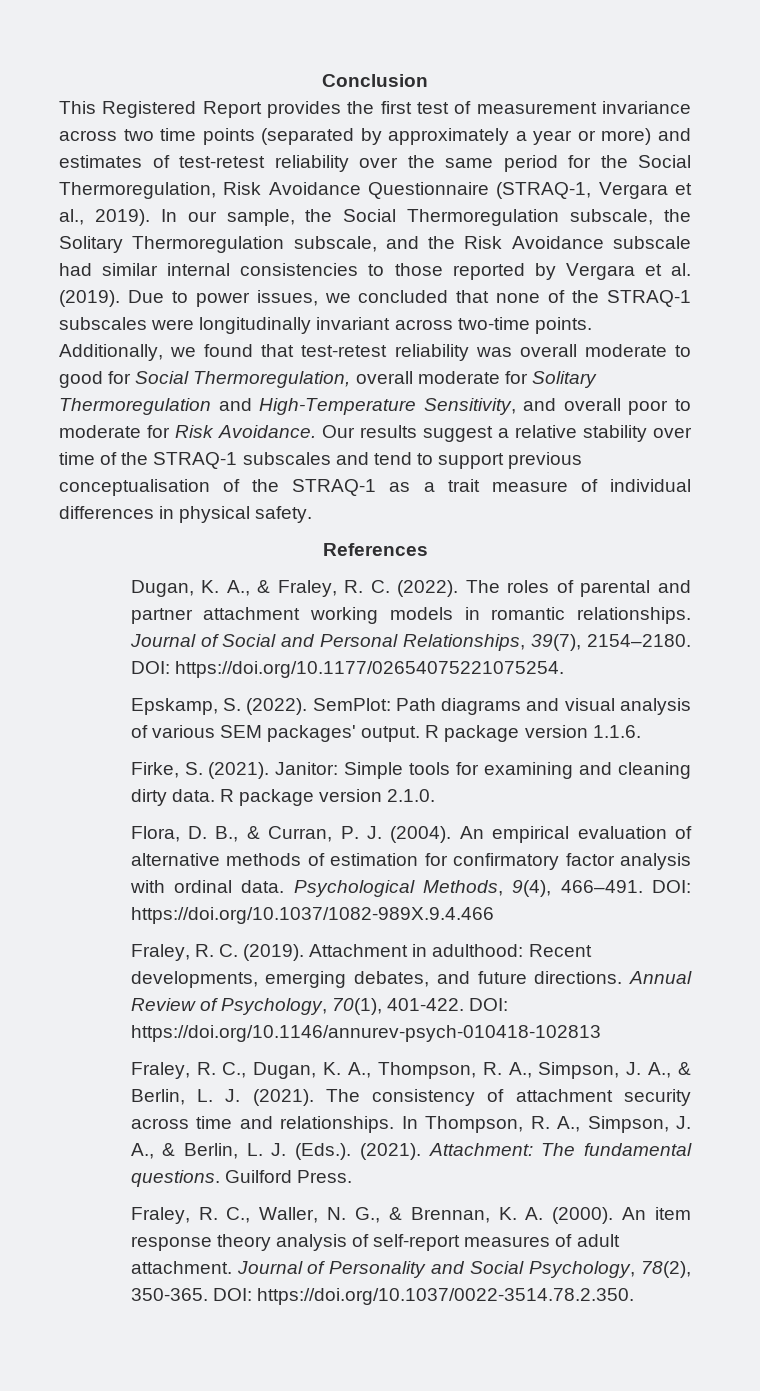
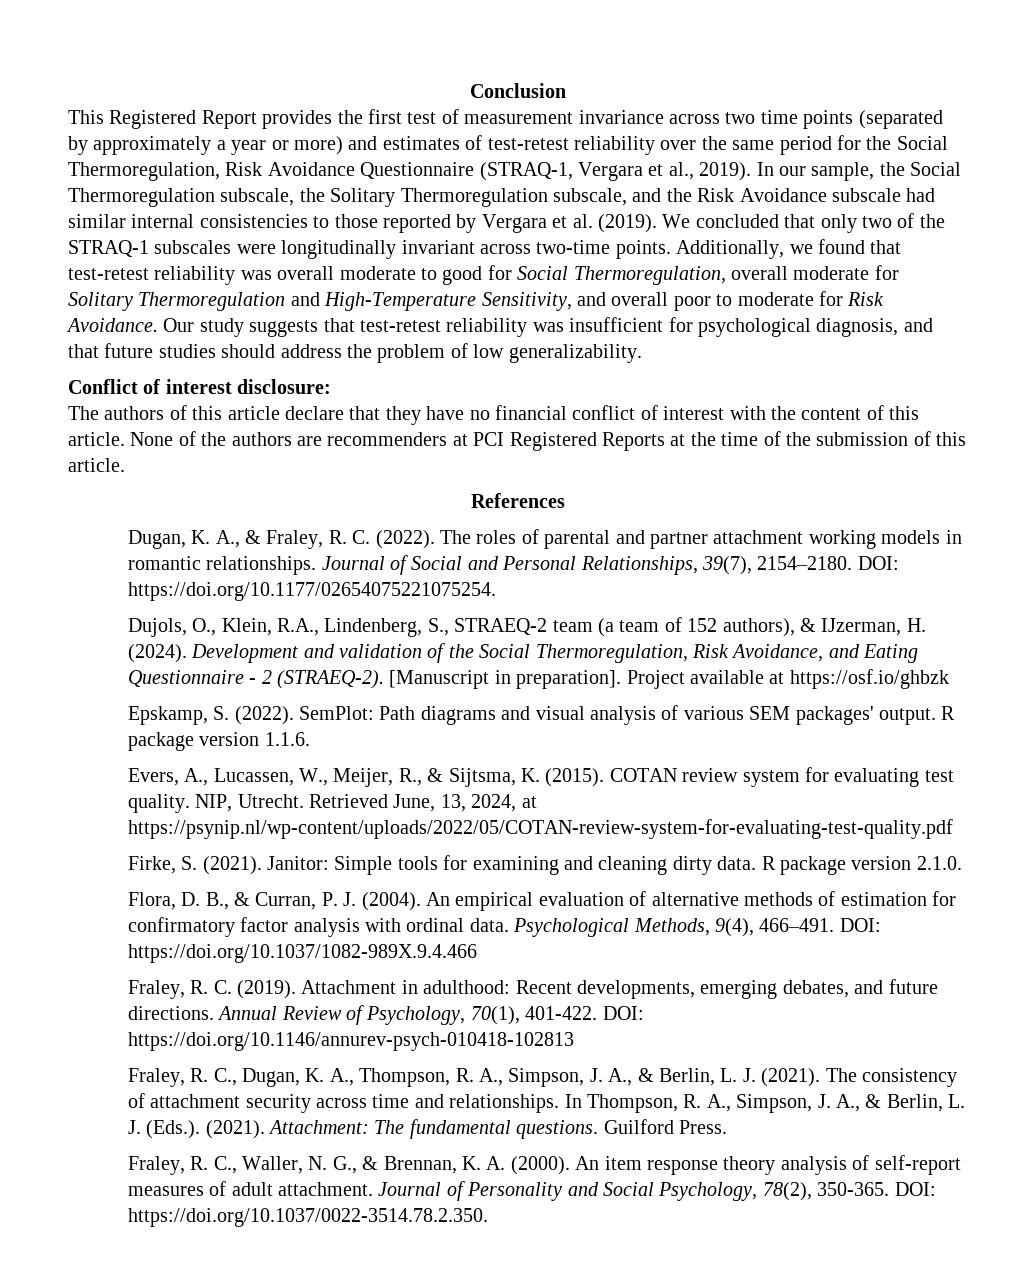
- Due to power issues, we concluded that none of the STRAQ-1 subscales were longitudinally invariant across two-time points.
+ We concluded that only two of the STRAQ-1 subscales were longitudinally invariant across two-time points.
- Our results suggest a relative stability over time of the STRAQ-1 subscales and tend to support previous conceptualisation of the STRAQ-1 as a trait measure of individual differences in physical safety.
+ Our study suggests that test-retest reliability was insufficient for psychological diagnosis, and that future studies should address the problem of low generalizability.
+ Conflict of interest disclosure:
+ The authors of this article declare that they have no financial conflict of interest with the content of this article. None of the authors are recommenders at PCI Registered Reports at the time of the submission of this article.
+ Dujols, O., Klein, R.A., Lindenberg, S., STRAEQ-2 team (a team of 152 authors), & IJzerman, H. (2024). Development and validation of the Social Thermoregulation, Risk Avoidance, and Eating Questionnaire - 2 (STRAEQ-2). [Manuscript in preparation]. Project available at https://osf.io/ghbzk
+ Evers, A., Lucassen, W., Meijer, R., & Sijtsma, K. (2015). COTAN review system for evaluating test quality. NIP, Utrecht. Retrieved June, 13, 2024, at https://psynip.nl/wp-content/uploads/2022/05/COTAN-review-system-for-evaluating-test-quality.pdf

